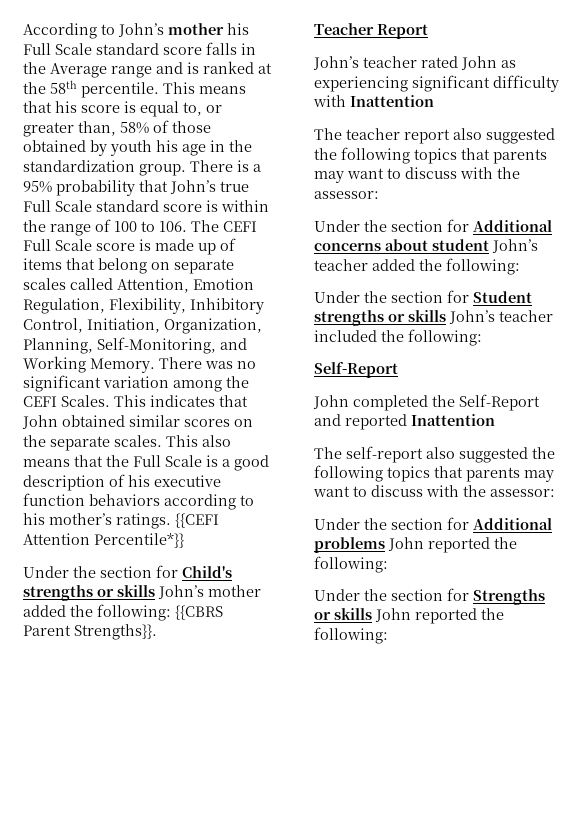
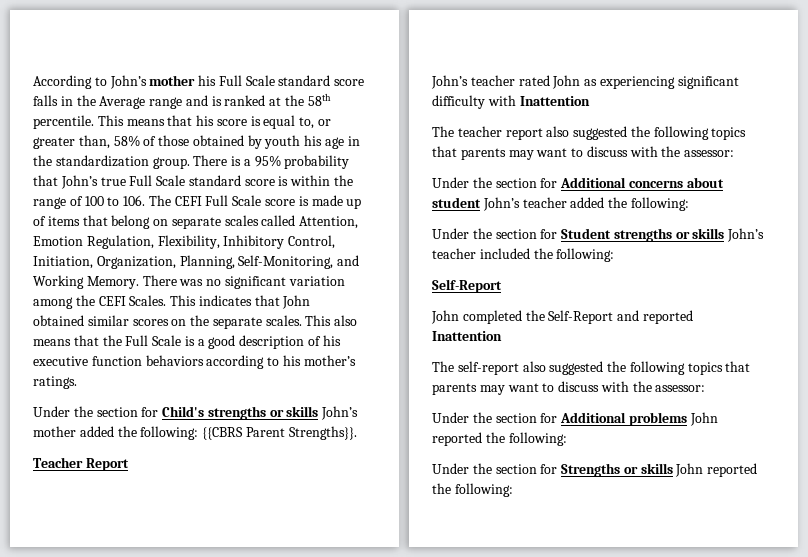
- {{CEFI Attention Percentile*}}

